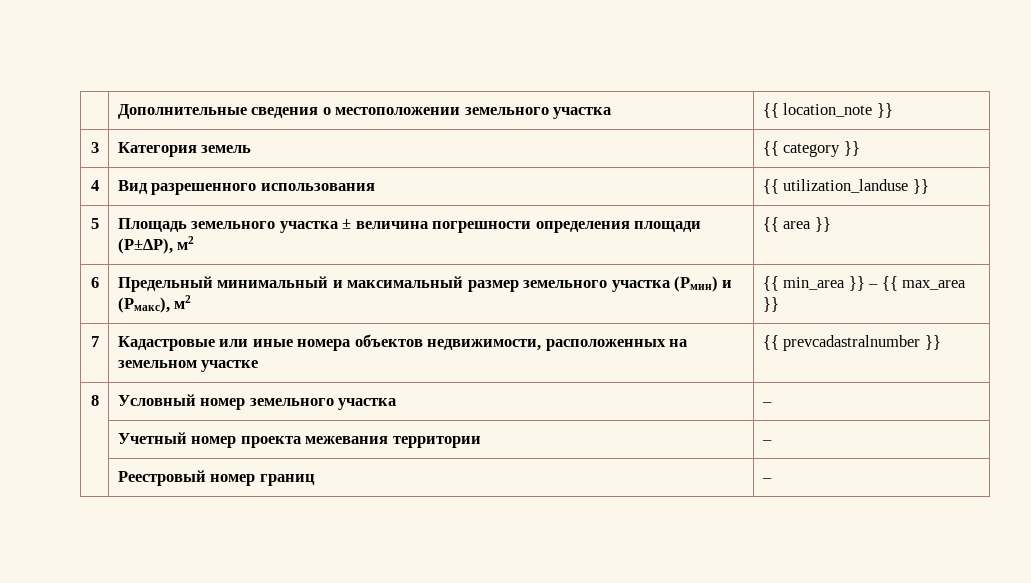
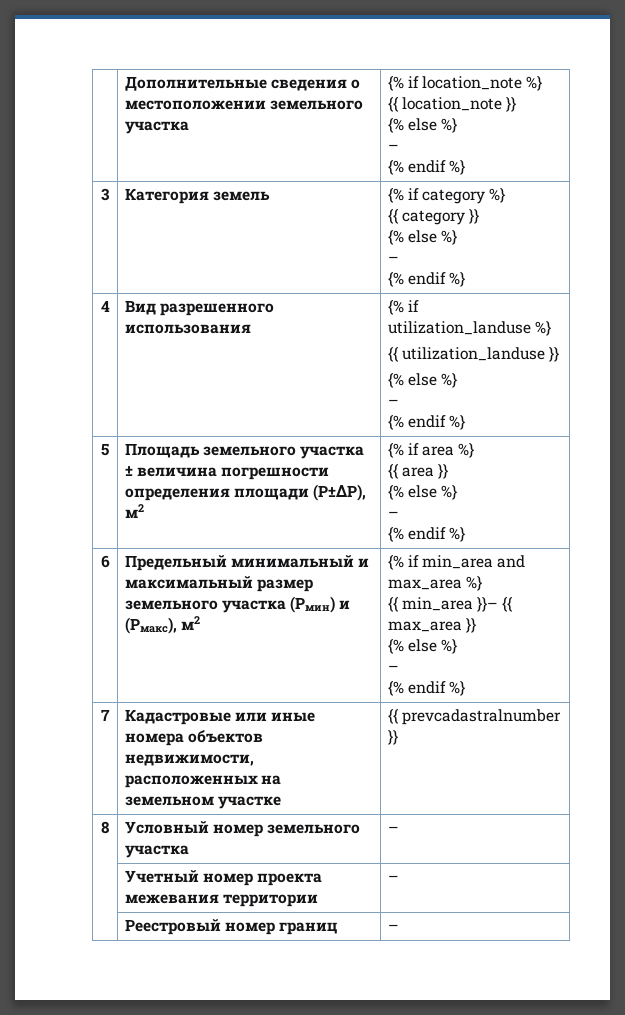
- | Дополнительные сведения о местоположении земельного участка | {{ location_note }}
+ | Дополнительные сведения о местоположении земельного участка | {% if location_note %}
+ {{ location_note }}
+ {% else %}
+ –
+ {% endif %}
- 3 | Категория земель | {{ category }}
+ 3 | Категория земель | {% if category %}
+ {{ category }}
+ {% else %}
+ –
+ {% endif %}
- 4 | Вид разрешенного использования | {{ utilization_landuse }}
+ 4 | Вид разрешенного использования | {% if utilization_landuse %}
+ {{ utilization_landuse }}
+ {% else %}
+ –
+ {% endif %}
- 5 | Площадь земельного участка ± величина погрешности определения площади (Р±∆Р), м2 | {{ area }}
+ 5 | Площадь земельного участка ± величина погрешности определения площади (Р±∆Р), м2 | {% if area %}
+ {{ area }}
+ {% else %}
+ –
+ {% endif %}
- 6 | Предельный минимальный и максимальный размер земельного участка (Рмин) и (Рмакс), м2 | {{ min_area }} – {{ max_area }}
+ 6 | Предельный минимальный и максимальный размер земельного участка (Рмин) и (Рмакс), м2 | {% if min_area and max_area %}
+ {{ min_area }}– {{ max_area }}
+ {% else %}
+ –
+ {% endif %}

